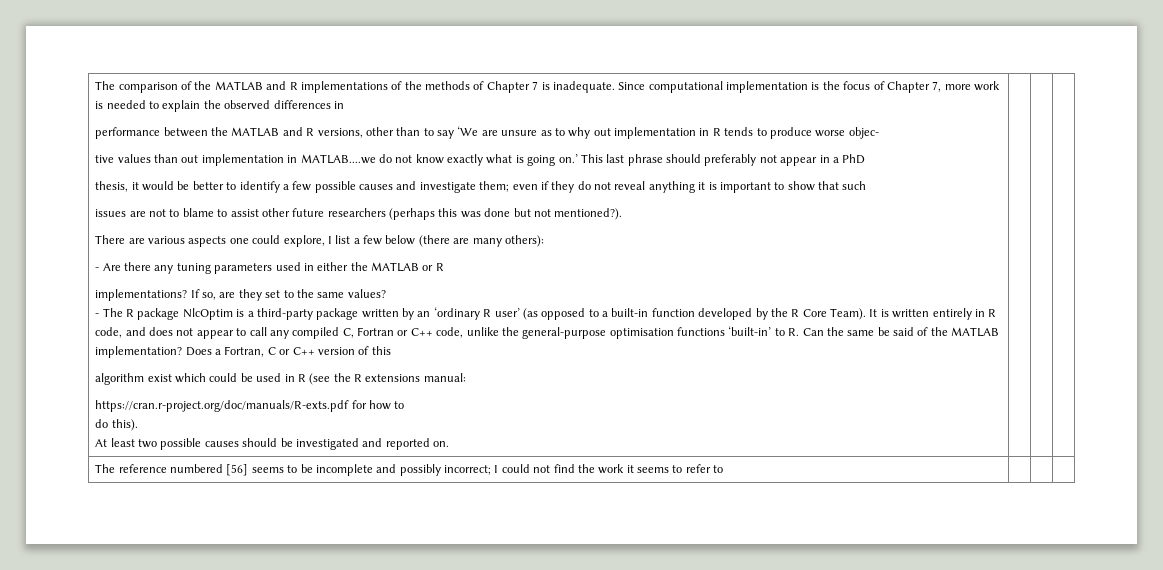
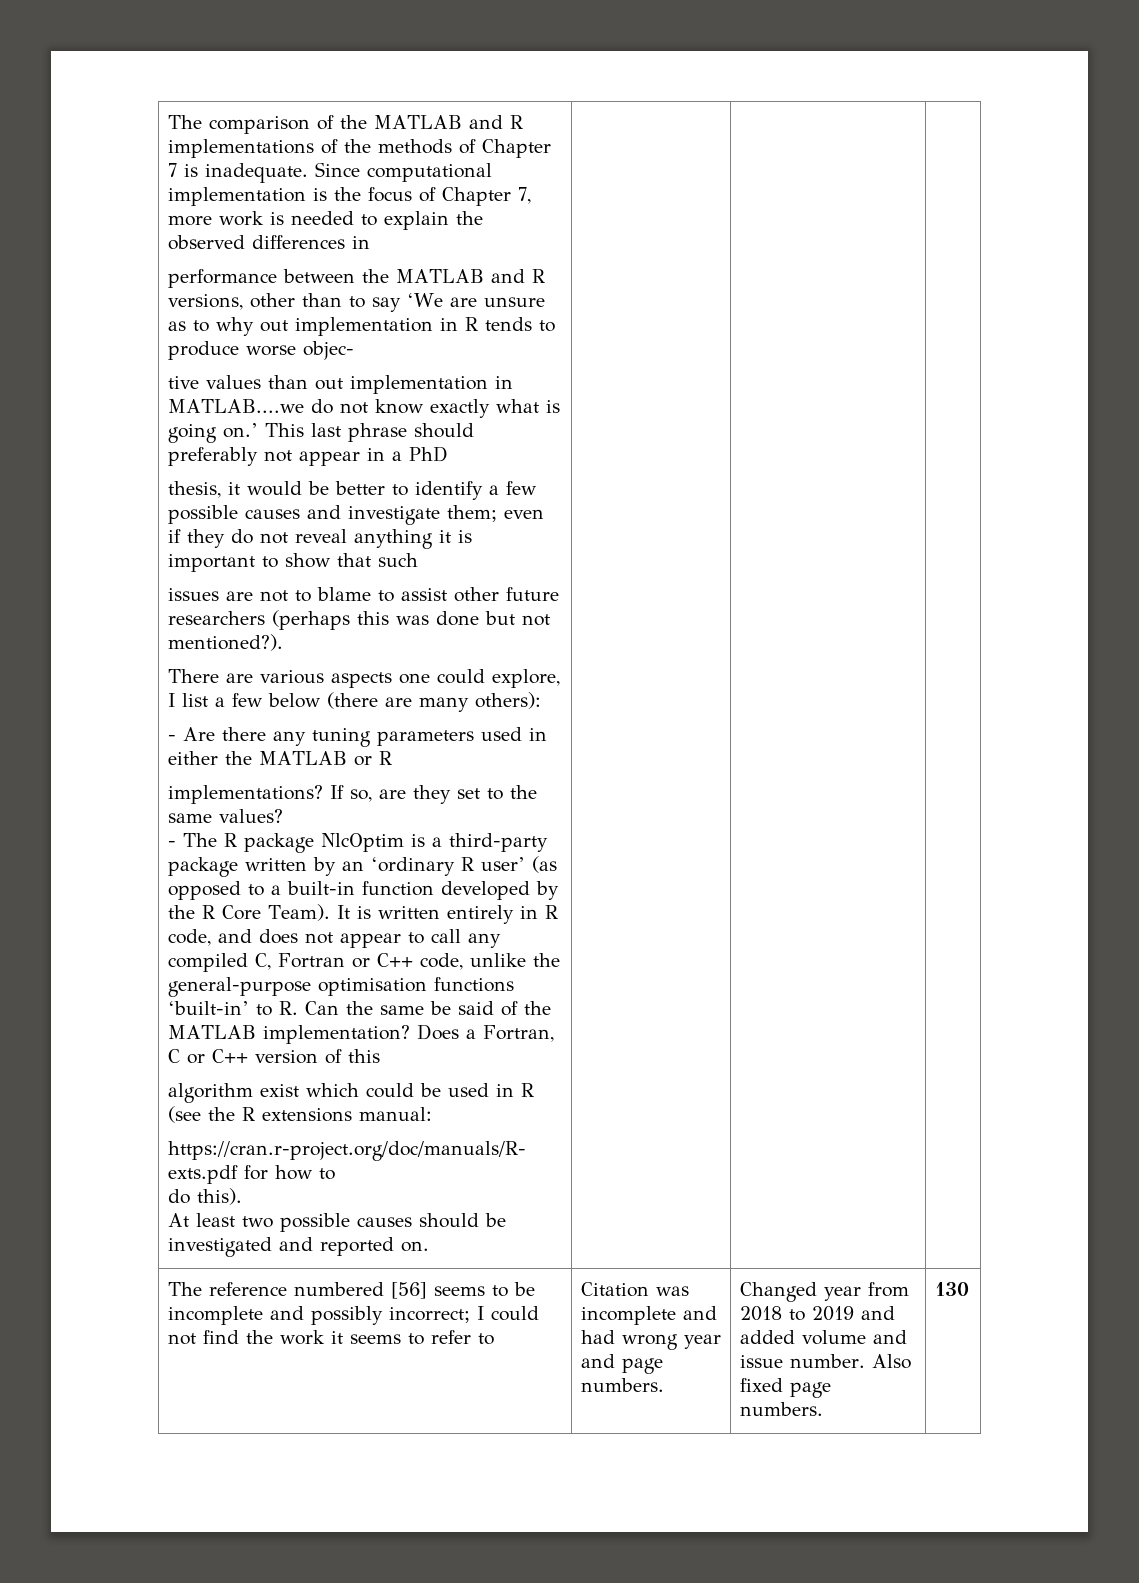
+ Citation was incomplete and had wrong year and page numbers. | Changed year from 2018 to 2019 and added volume and issue number. Also fixed page numbers. | 130

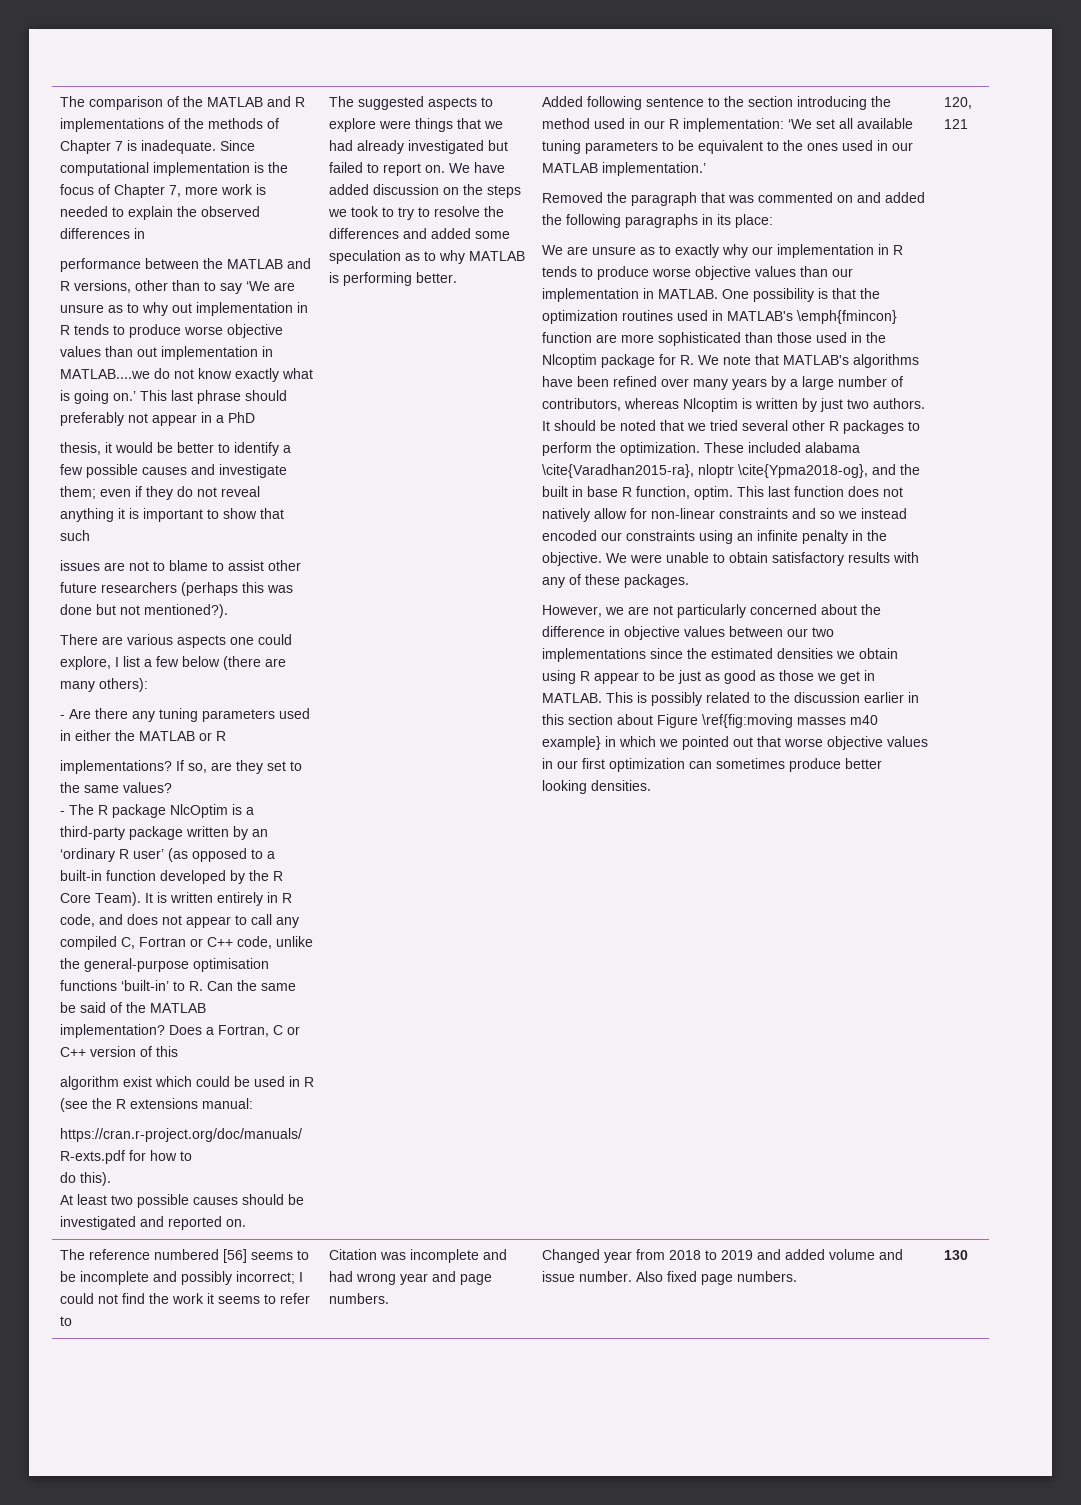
- performance between the MATLAB and R versions, other than to say ‘We are unsure as to why out implementation in R tends to produce worse objec-
- tive values than out implementation in MATLAB....we do not know exactly what is going on.’
+ performance between the MATLAB and R versions, other than to say ‘We are unsure as to why out implementation in R tends to produce worse objective values than out implementation in MATLAB....we do not know exactly what is going on.’
+ The suggested aspects to explore were things that we had already investigated but failed to report on. We have added discussion on the steps we took to try to resolve the differences and added some speculation as to why MATLAB is performing better. | Added following sentence to the section introducing the method used in our R implementation: ‘We set all available tuning parameters to be equivalent to the ones used in our MATLAB implementation.’
+ Removed the paragraph that was commented on and added the following paragraphs in its place:
+ We are unsure as to exactly why our implementation in R tends to produce worse objective values than our implementation in MATLAB. One possibility is that the optimization routines used in MATLAB's \emph{fmincon} function are more sophisticated than those used in the Nlcoptim package for R. We note that MATLAB's algorithms have been refined over many years by a large number of contributors, whereas Nlcoptim is written by just two authors. It should be noted that we tried several other R packages to perform the optimization. These included alabama \cite{Varadhan2015-ra}, nloptr \cite{Ypma2018-og}, and the built in base R function, optim. This last function does not natively allow for non-linear constraints and so we instead encoded our constraints using an infinite penalty in the objective. We were unable to obtain satisfactory results with any of these packages.
+ However, we are not particularly concerned about the difference in objective values between our two implementations since the estimated densities we obtain using R appear to be just as good as those we get in MATLAB. This is possibly related to the discussion earlier in this section about Figure \ref{fig:moving masses m40 example} in which we pointed out that worse objective values in our first optimization can sometimes produce better looking densities. | 120, 121

